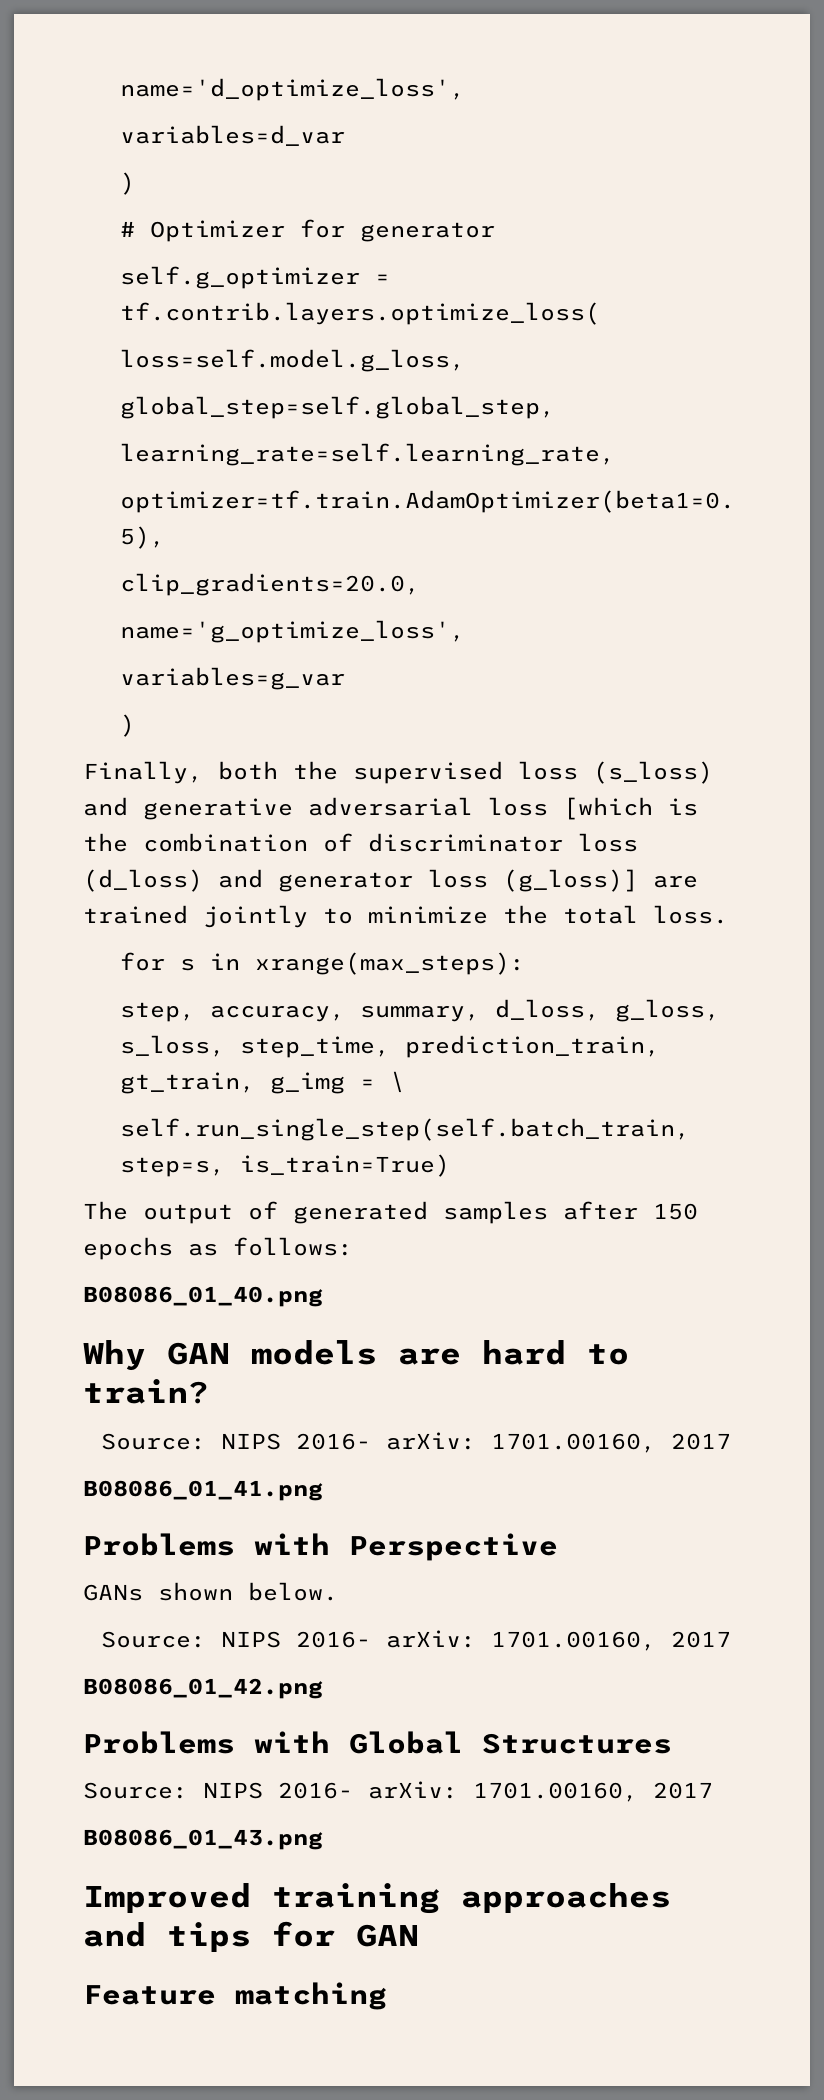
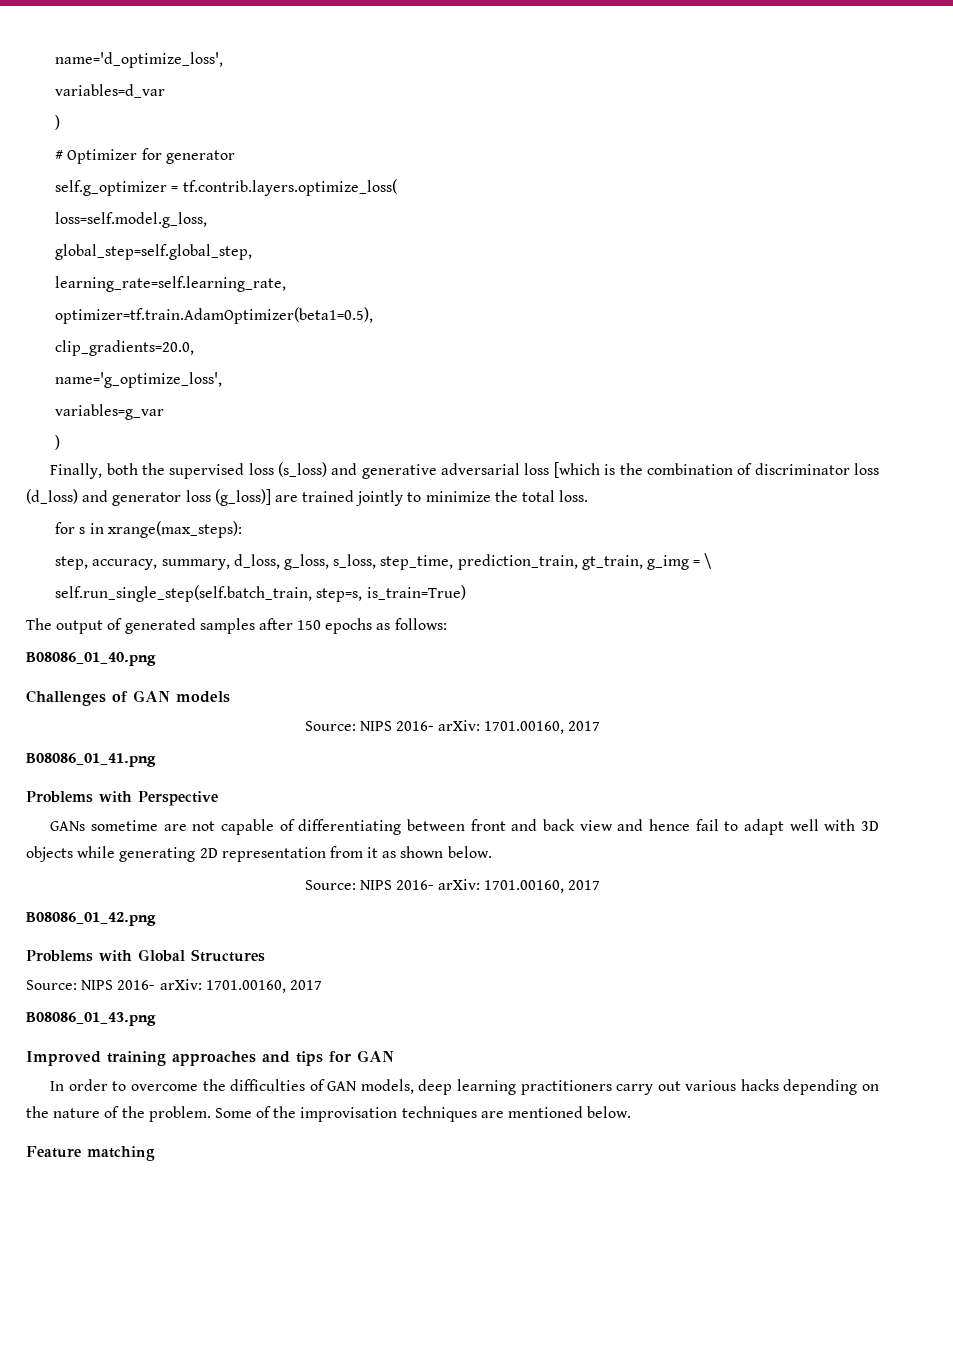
- Why GAN models are hard to train?
+ Challenges of GAN models
- GANs shown below.
+ GANs sometime are not capable of differentiating between front and back view and hence fail to adapt well with 3D objects while generating 2D representation from it as shown below.
+ In order to overcome the difficulties of GAN models, deep learning practitioners carry out various hacks depending on the nature of the problem. Some of the improvisation techniques are mentioned below.

